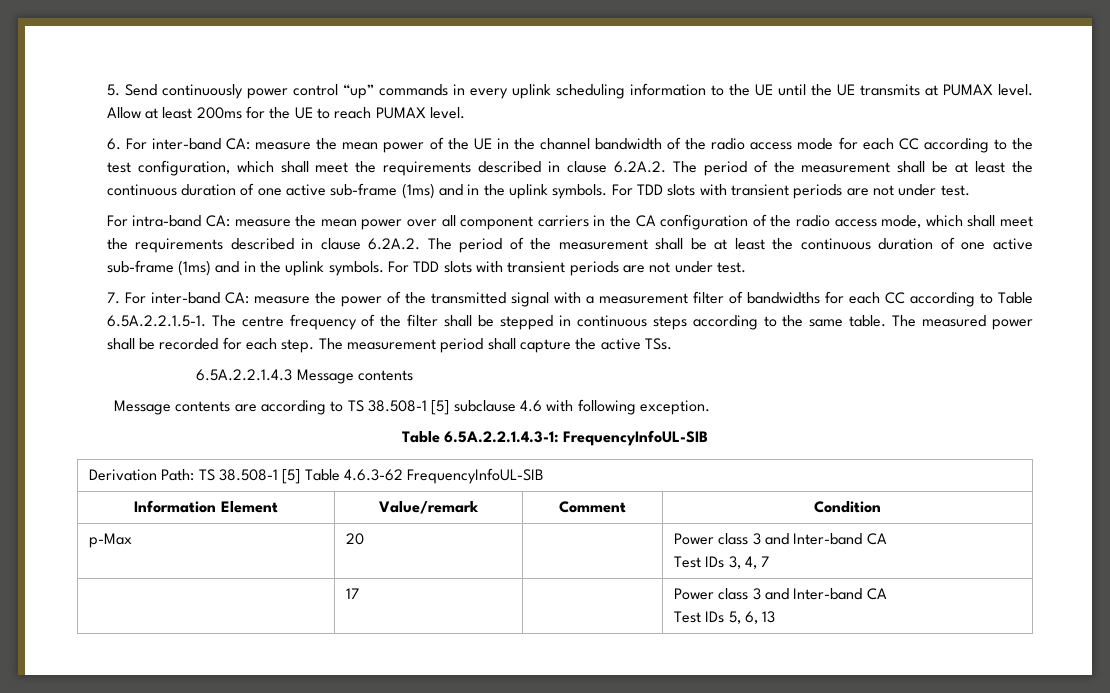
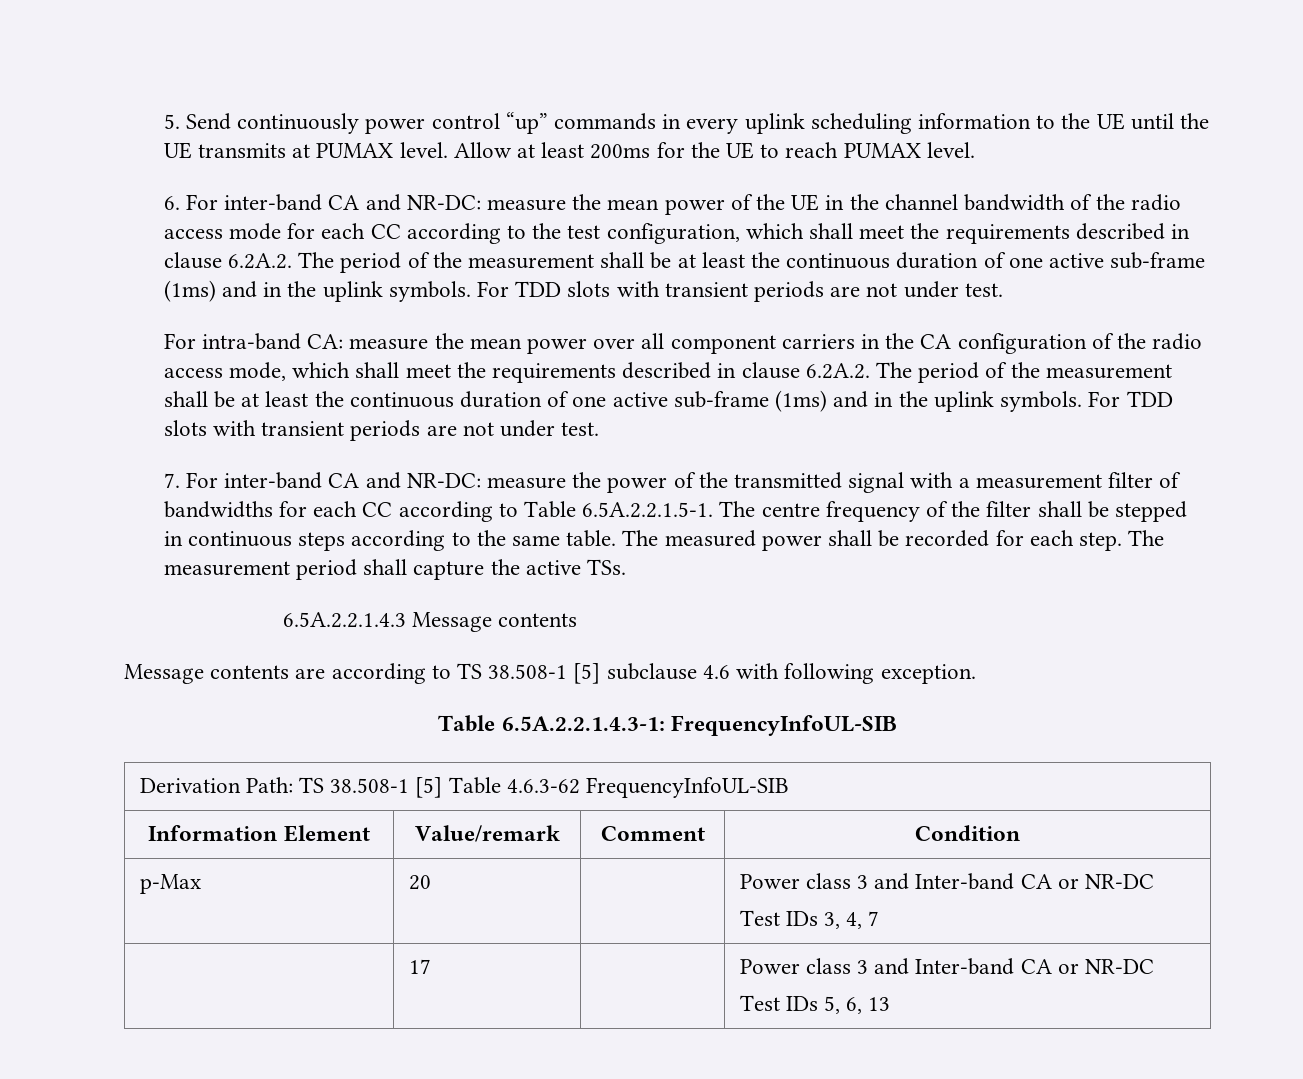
- 6. For inter-band CA: measure the mean power of the UE in the channel bandwidth of the radio access mode for each CC according to the test configuration, which shall meet the requirements described in clause 6.2A.2. The period of the measurement shall be at least the continuous duration of one active sub-frame (1ms) and in the uplink symbols.
+ 6. For inter-band CA and NR-DC: measure the mean power of the UE in the channel bandwidth of the radio access mode for each CC according to the test configuration, which shall meet the requirements described in clause 6.2A.2. The period of the measurement shall be at least the continuous duration of one active sub-frame (1ms) and in the uplink symbols.
- 7. For inter-band CA: measure the power of the transmitted signal with a measurement filter of bandwidths for each CC according to Table 6.5A.2.2.1.5-1. The centre frequency of the filter shall be stepped in continuous steps according to the same table.
+ 7. For inter-band CA and NR-DC: measure the power of the transmitted signal with a measurement filter of bandwidths for each CC according to Table 6.5A.2.2.1.5-1. The centre frequency of the filter shall be stepped in continuous steps according to the same table.
- p-Max | 20 | | Power class 3 and Inter-band CA
+ p-Max | 20 | | Power class 3 and Inter-band CA or NR-DC
- | 17 | | Power class 3 and Inter-band CA
+ | 17 | | Power class 3 and Inter-band CA or NR-DC

